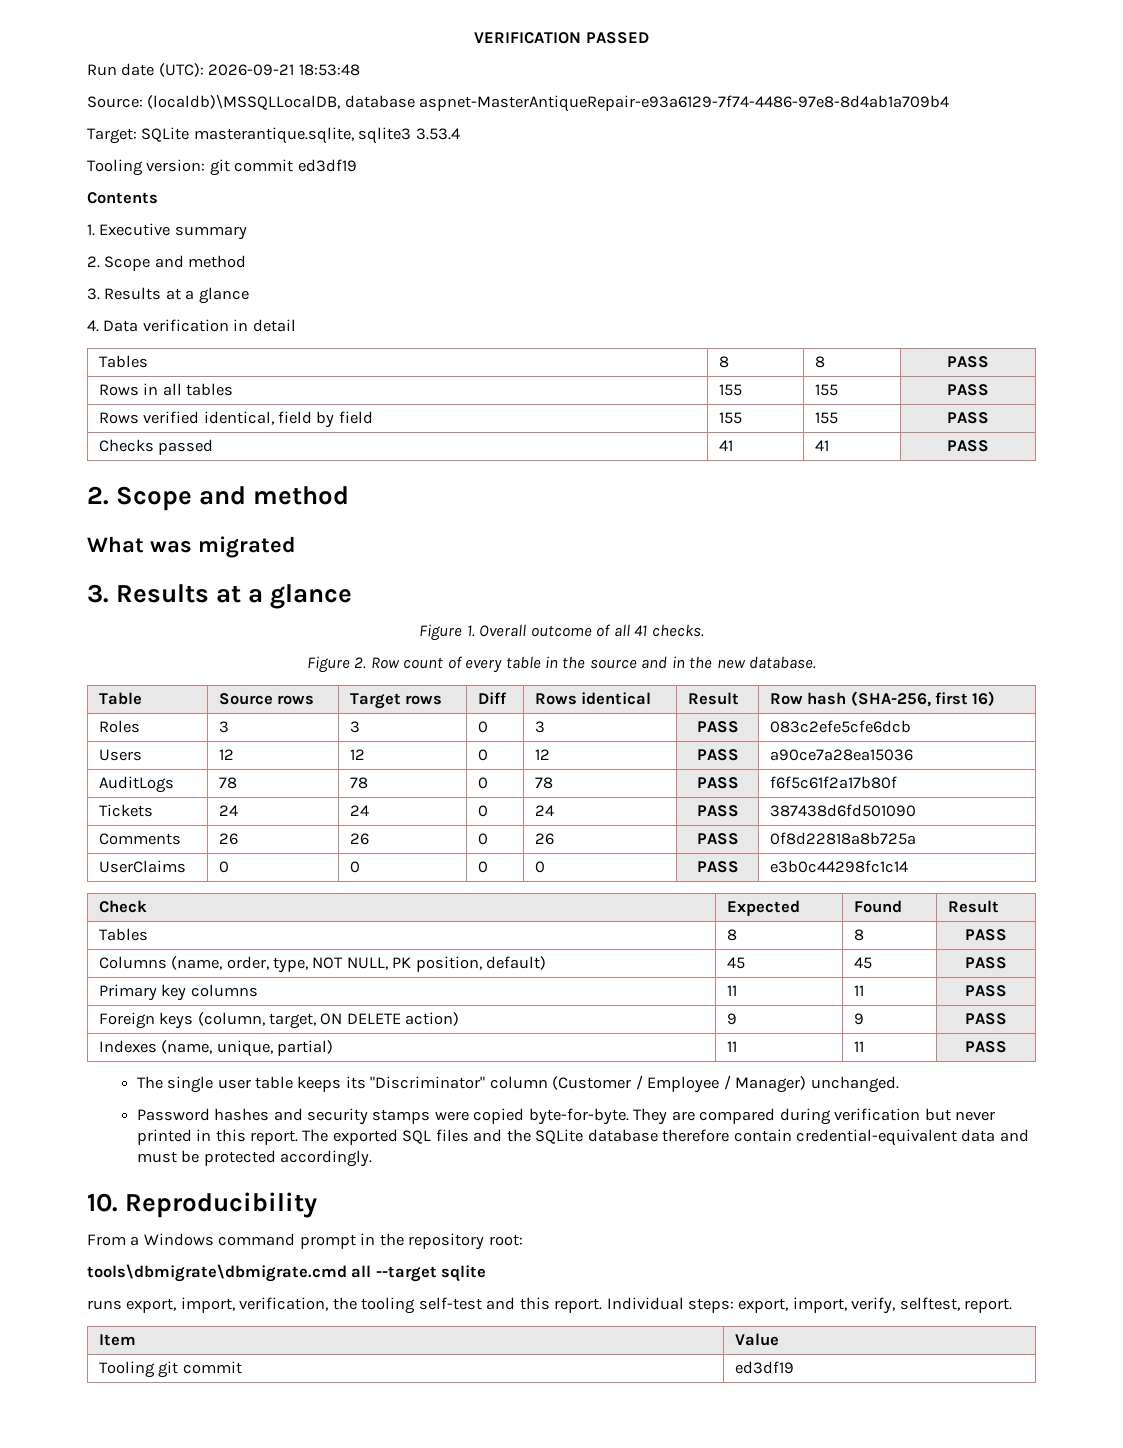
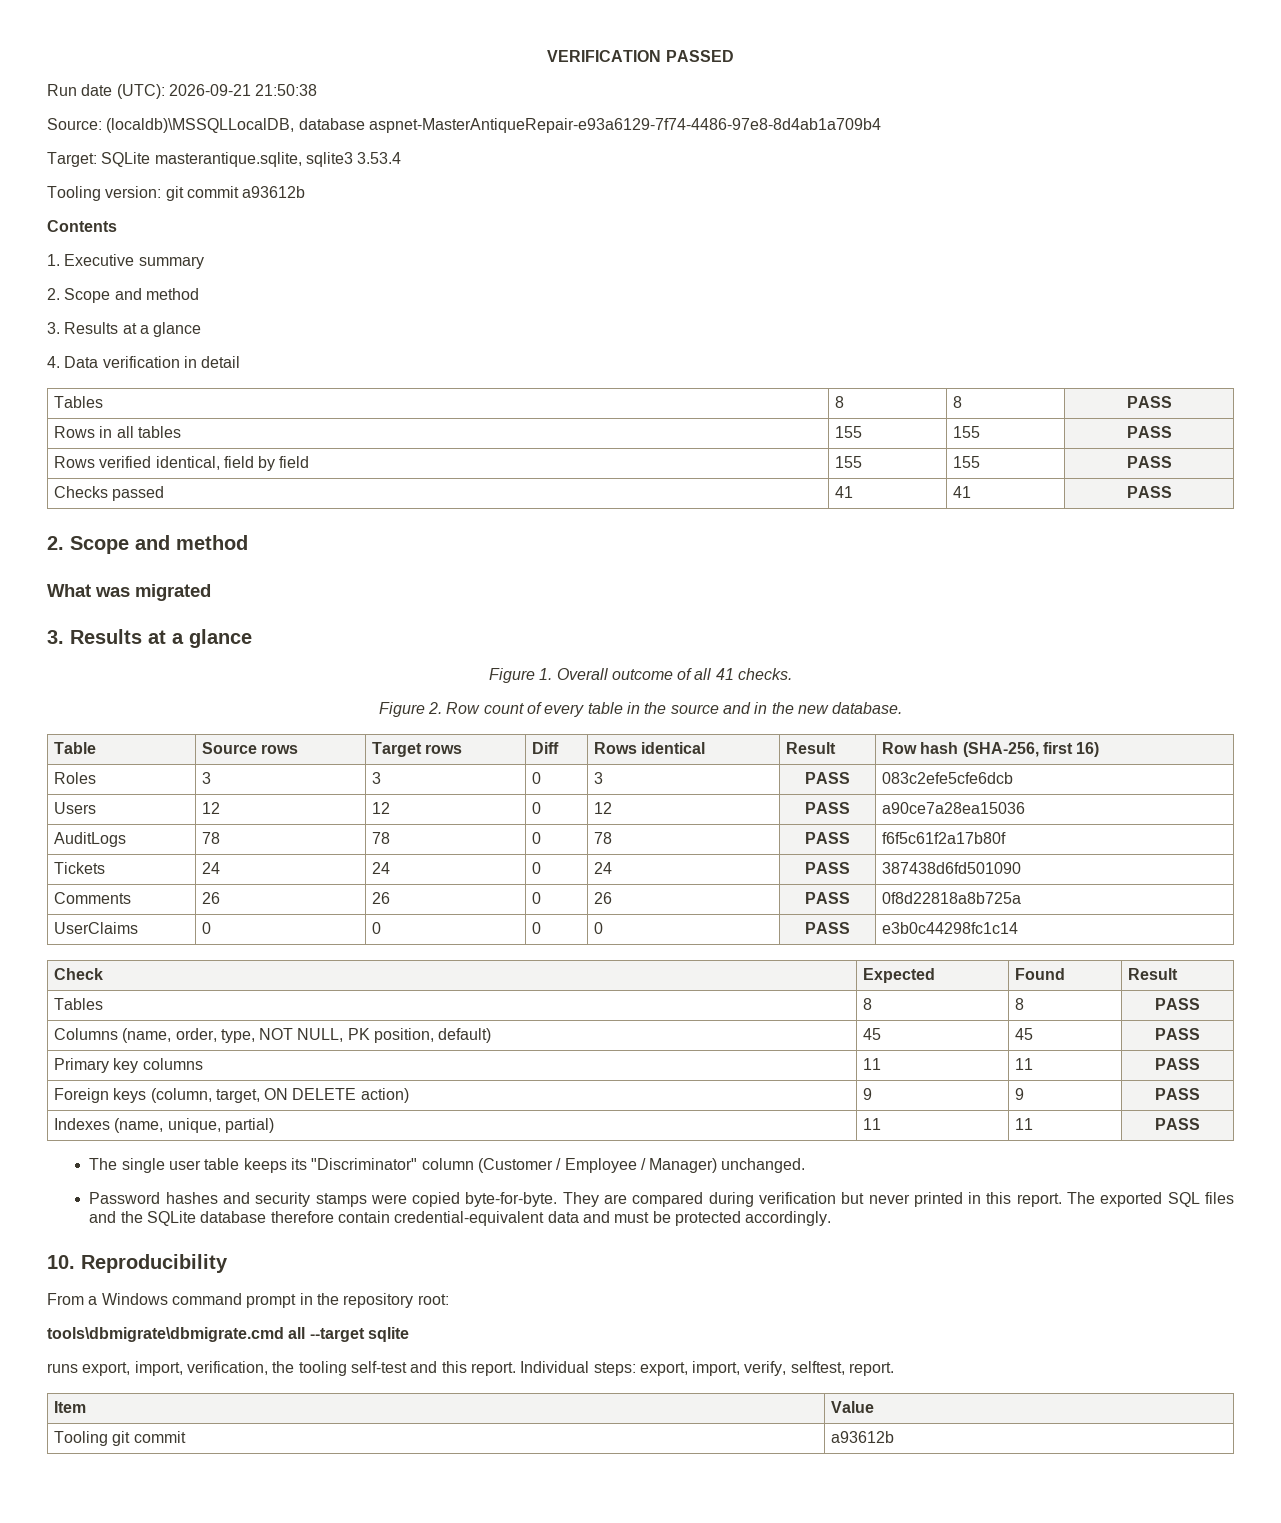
- Run date (UTC): 2026-09-21 18:53:48
+ Run date (UTC): 2026-09-21 21:50:38
- Tooling version: git commit ed3df19
+ Tooling version: git commit a93612b
- Tooling git commit | ed3df19
+ Tooling git commit | a93612b

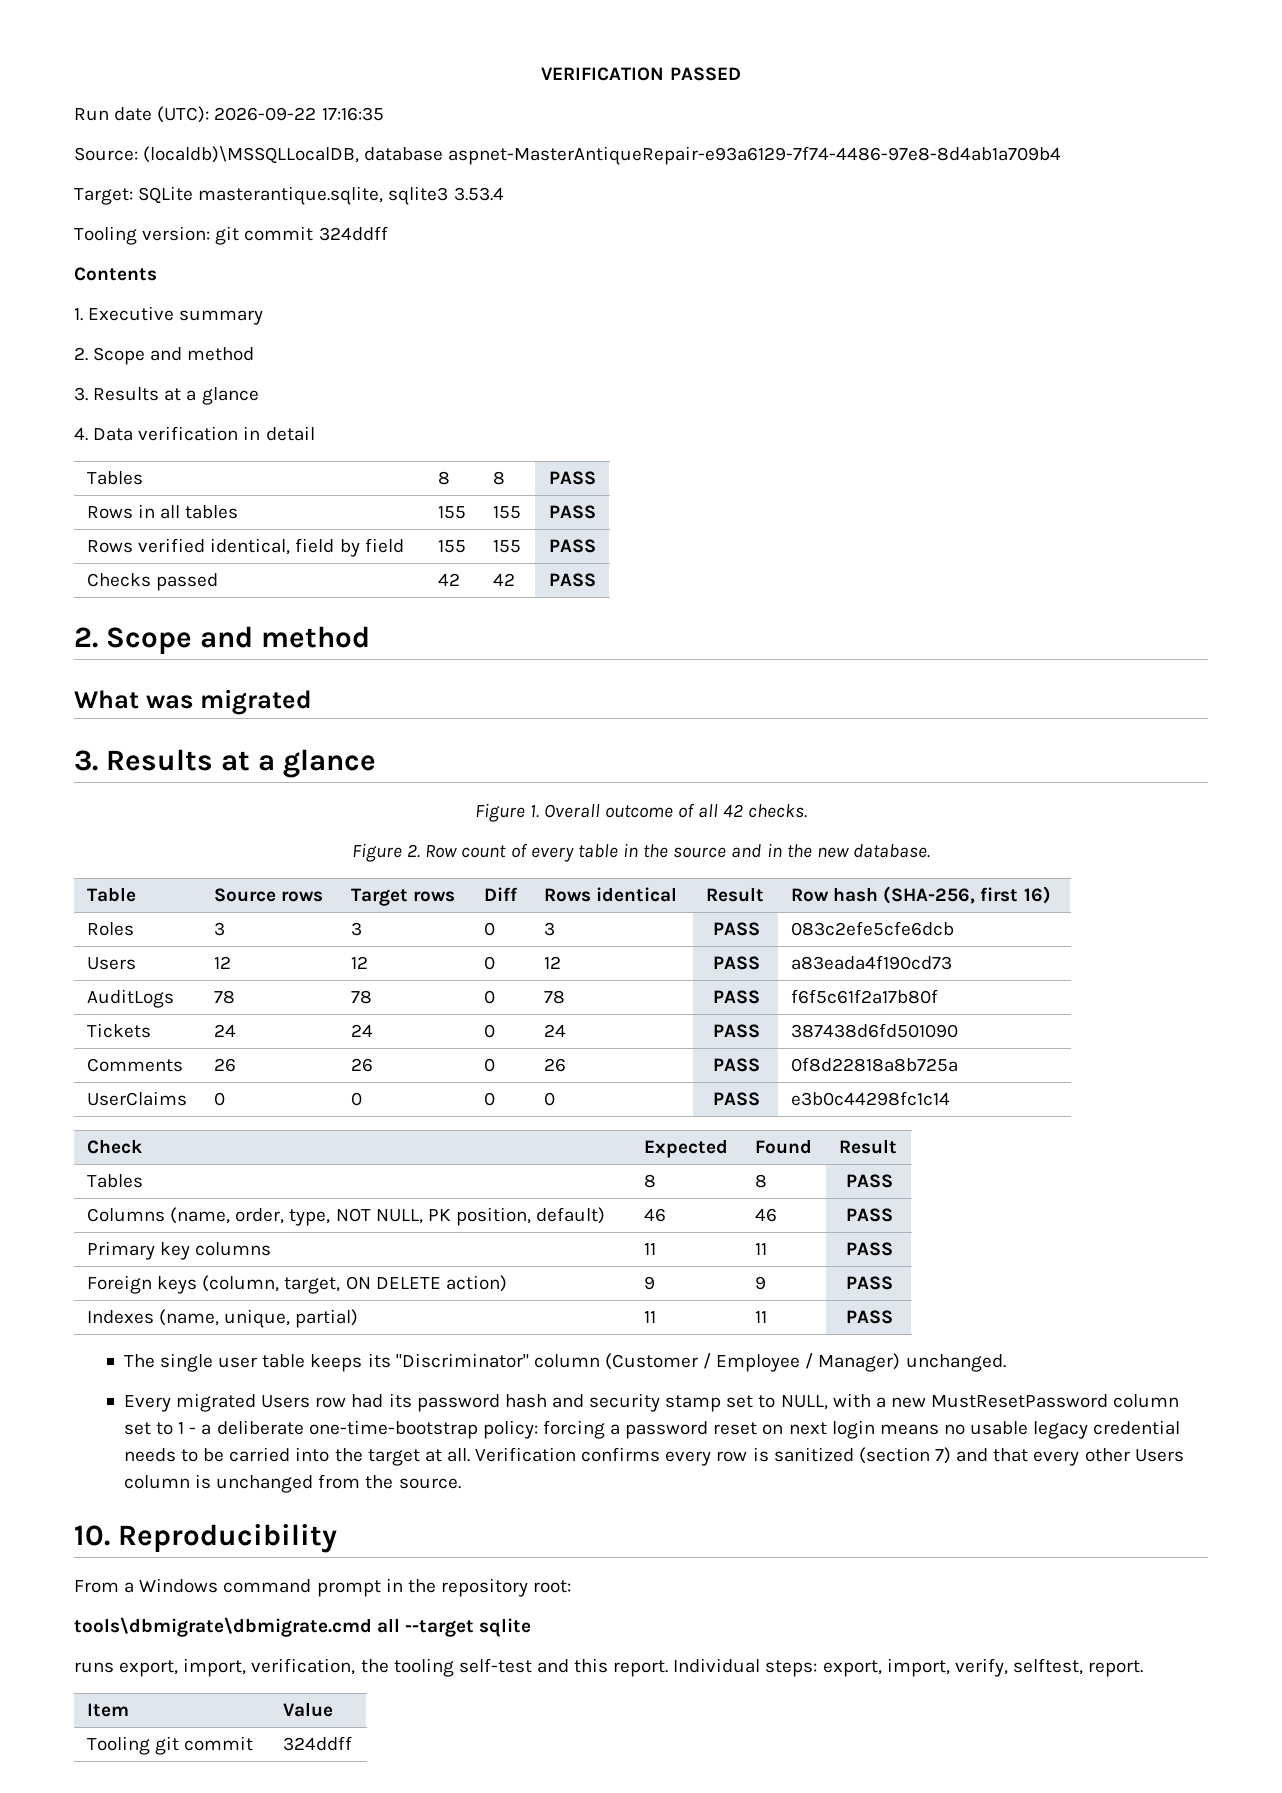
- Run date (UTC): 2026-09-21 21:50:38
+ Run date (UTC): 2026-09-22 17:16:35
- Tooling version: git commit a93612b
+ Tooling version: git commit 324ddff
- Checks passed | 41 | 41 | PASS
+ Checks passed | 42 | 42 | PASS
- Figure 1. Overall outcome of all 41 checks.
+ Figure 1. Overall outcome of all 42 checks.
- Users | 12 | 12 | 0 | 12 | PASS | a90ce7a28ea15036
+ Users | 12 | 12 | 0 | 12 | PASS | a83eada4f190cd73
- Columns (name, order, type, NOT NULL, PK position, default) | 45 | 45 | PASS
+ Columns (name, order, type, NOT NULL, PK position, default) | 46 | 46 | PASS
- Password hashes and security stamps were copied byte-for-byte. They are compared during verification but never printed in this report. The exported SQL files and the SQLite database therefore contain credential-equivalent data and must be protected accordingly.
+ Every migrated Users row had its password hash and security stamp set to NULL, with a new MustResetPassword column set to 1 - a deliberate one-time-bootstrap policy: forcing a password reset on next login means no usable legacy credential needs to be carried into the target at all. Verification confirms every row is sanitized (section 7) and that every other Users column is unchanged from the source.
- Tooling git commit | a93612b
+ Tooling git commit | 324ddff

